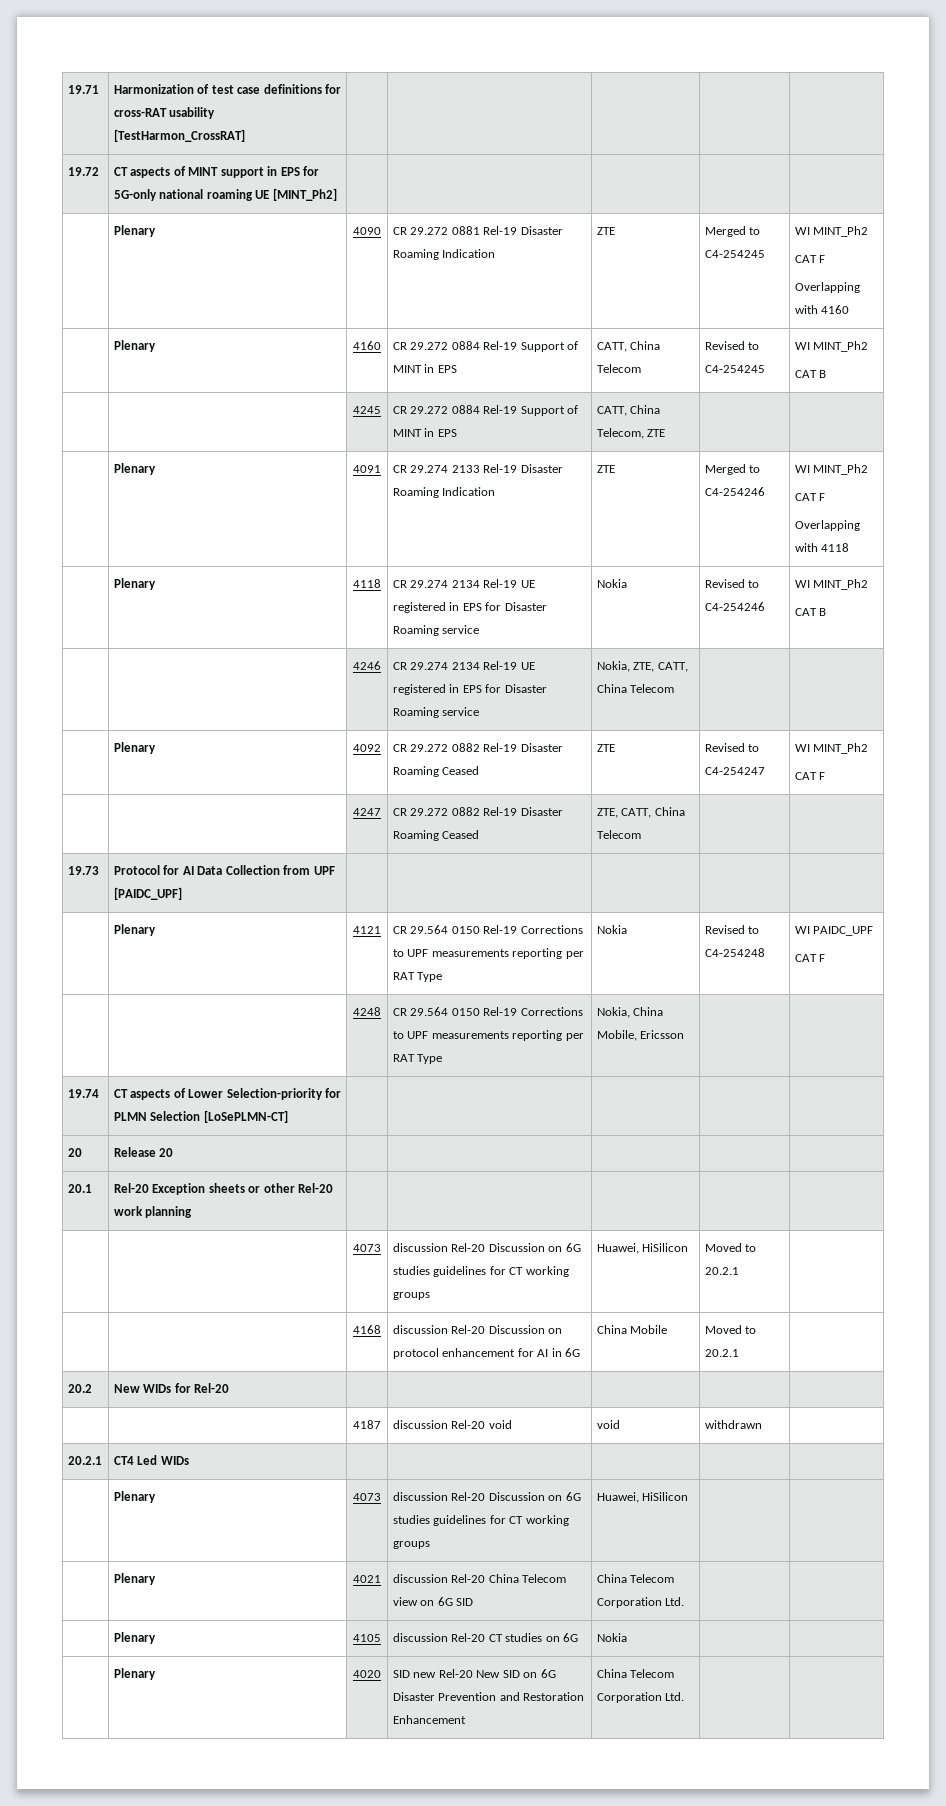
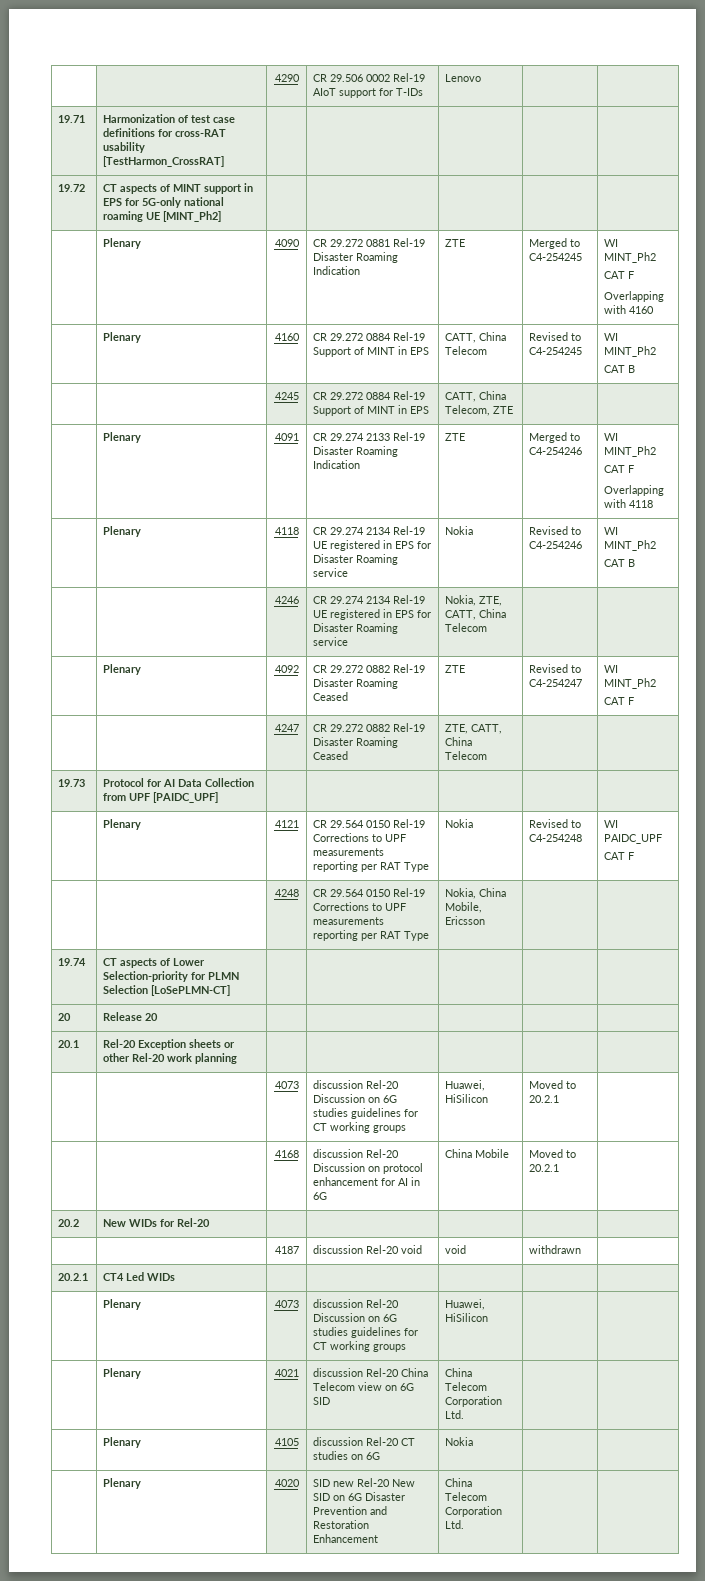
+ | | 4290 | CR 29.506 0002 Rel-19 AIoT support for T-IDs | Lenovo | |

